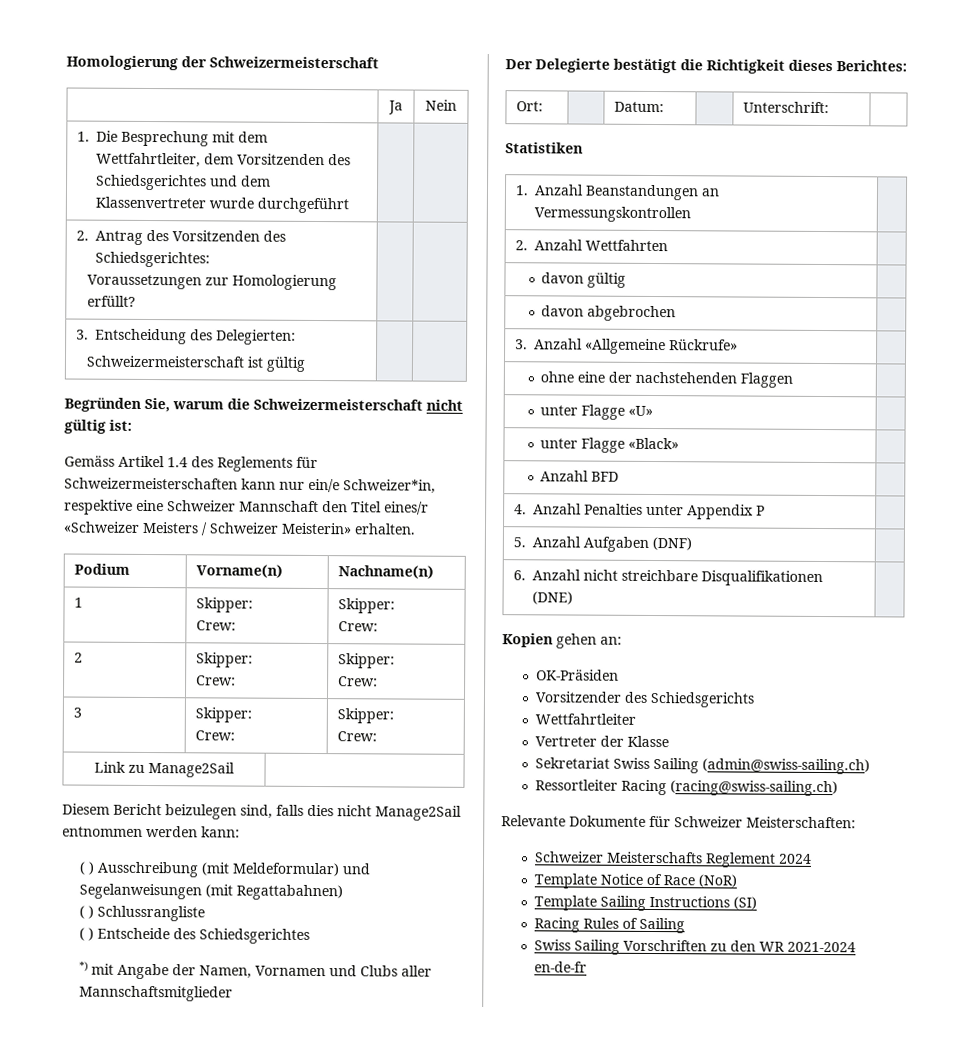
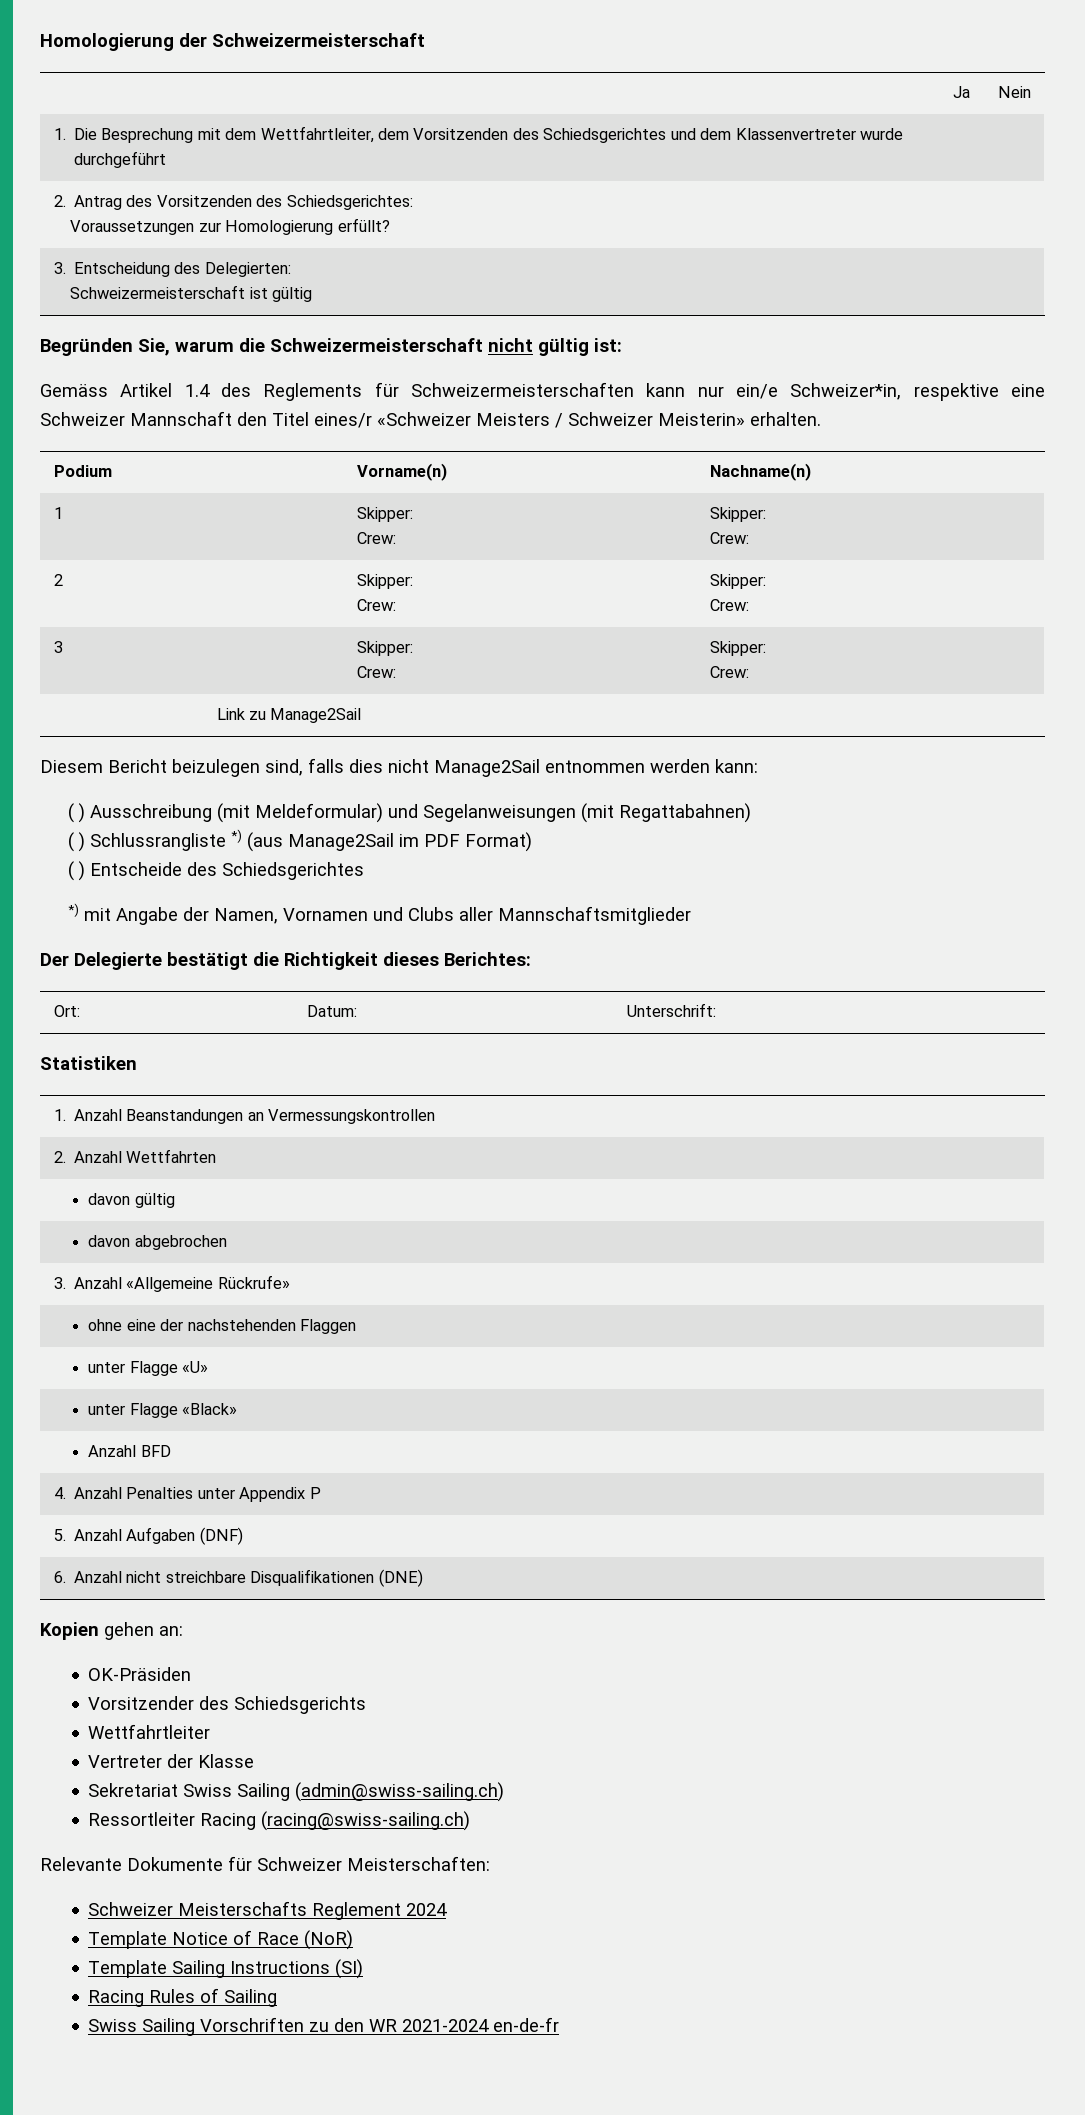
- ( ) Schlussrangliste
+ ( ) Schlussrangliste *) (aus Manage2Sail im PDF Format)

